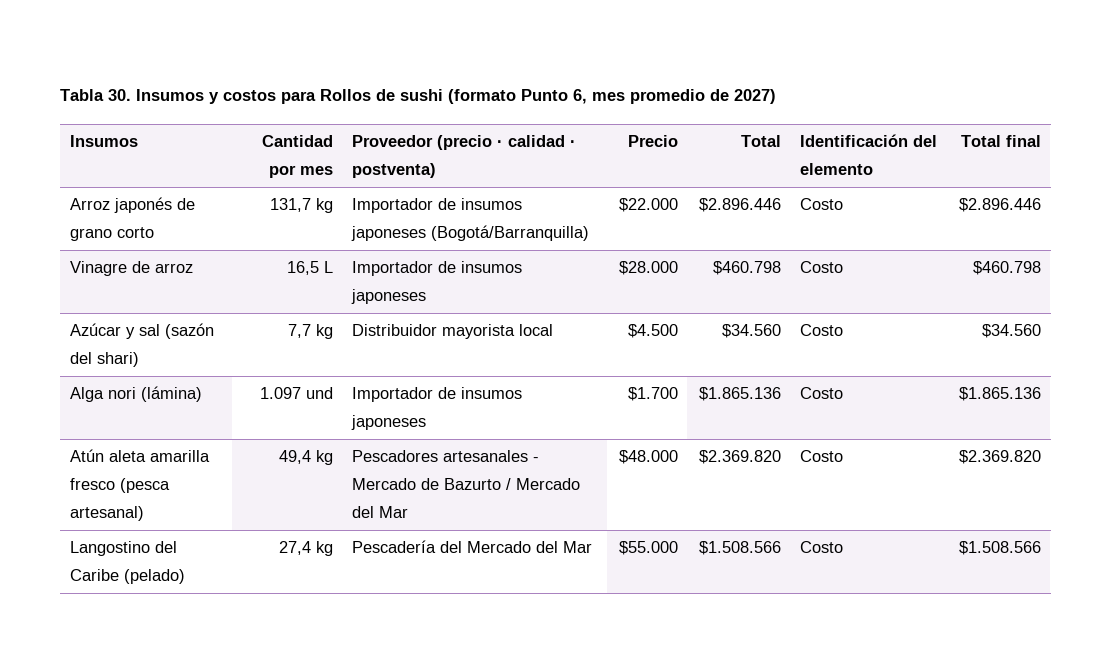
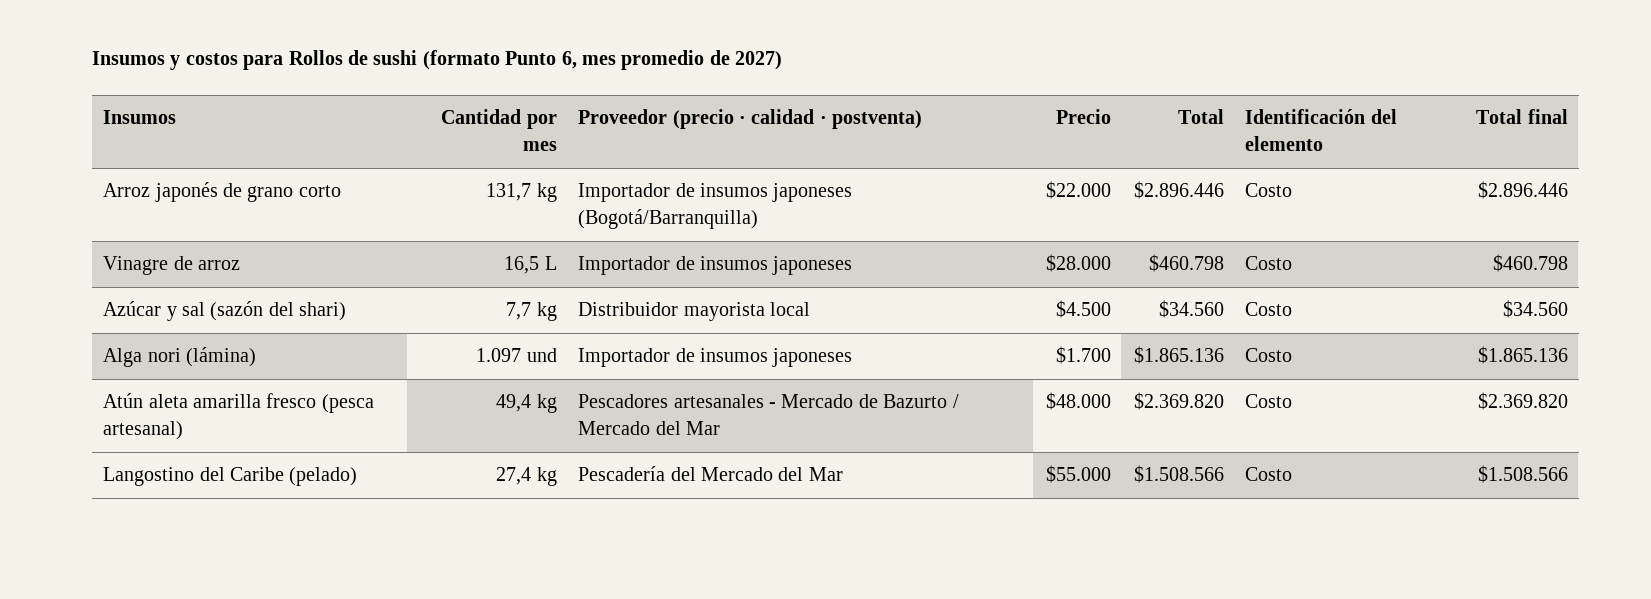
- Tabla 30. Insumos y costos para Rollos de sushi (formato Punto 6, mes promedio de 2027)
+ Insumos y costos para Rollos de sushi (formato Punto 6, mes promedio de 2027)

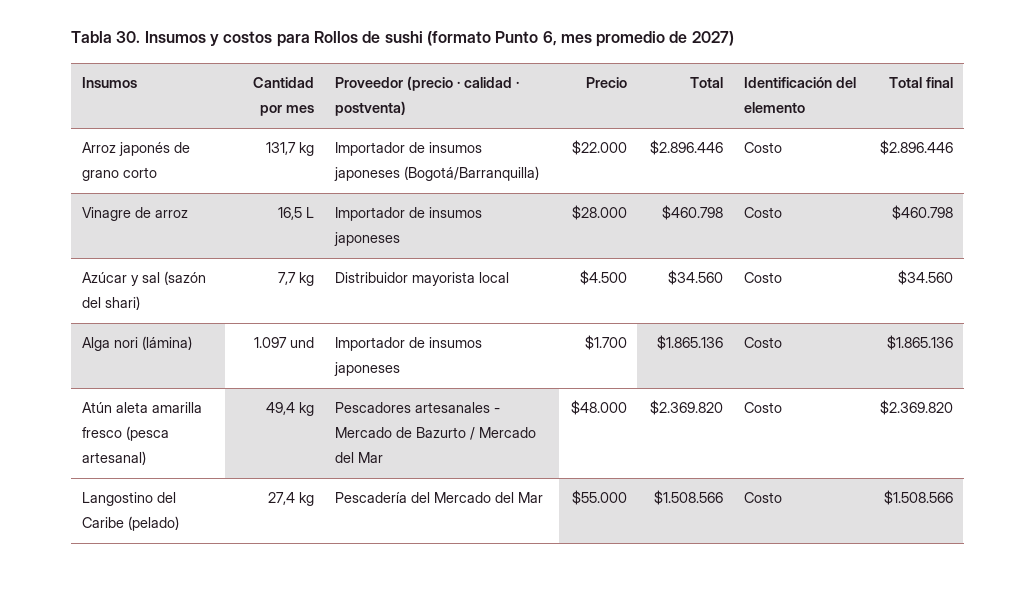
- Insumos y costos para Rollos de sushi (formato Punto 6, mes promedio de 2027)
+ Tabla 30. Insumos y costos para Rollos de sushi (formato Punto 6, mes promedio de 2027)

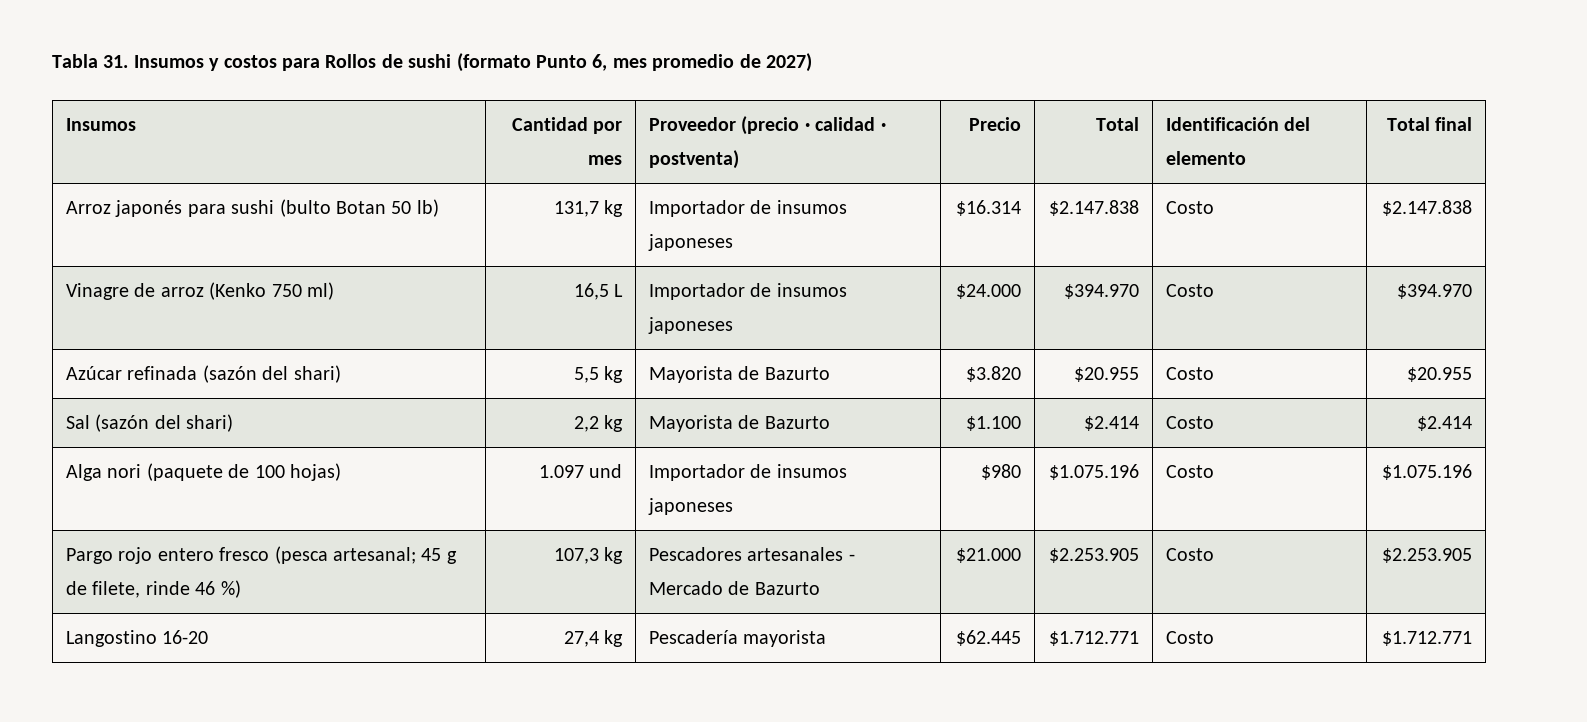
- Tabla 30. Insumos y costos para Rollos de sushi (formato Punto 6, mes promedio de 2027)
+ Tabla 31. Insumos y costos para Rollos de sushi (formato Punto 6, mes promedio de 2027)
- Arroz japonés de grano corto | 131,7 kg | Importador de insumos japoneses (Bogotá/Barranquilla) | $22.000 | $2.896.446 | Costo | $2.896.446
+ Arroz japonés para sushi (bulto Botan 50 lb) | 131,7 kg | Importador de insumos japoneses | $16.314 | $2.147.838 | Costo | $2.147.838
- Vinagre de arroz | 16,5 L | Importador de insumos japoneses | $28.000 | $460.798 | Costo | $460.798
+ Vinagre de arroz (Kenko 750 ml) | 16,5 L | Importador de insumos japoneses | $24.000 | $394.970 | Costo | $394.970
- Azúcar y sal (sazón del shari) | 7,7 kg | Distribuidor mayorista local | $4.500 | $34.560 | Costo | $34.560
- Alga nori (lámina) | 1.097 und | Importador de insumos japoneses | $1.700 | $1.865.136 | Costo | $1.865.136
- Atún aleta amarilla fresco (pesca artesanal) | 49,4 kg | Pescadores artesanales - Mercado de Bazurto / Mercado del Mar | $48.000 | $2.369.820 | Costo | $2.369.820
+ Azúcar refinada (sazón del shari) | 5,5 kg | Mayorista de Bazurto | $3.820 | $20.955 | Costo | $20.955
+ Sal (sazón del shari) | 2,2 kg | Mayorista de Bazurto | $1.100 | $2.414 | Costo | $2.414
+ Alga nori (paquete de 100 hojas) | 1.097 und | Importador de insumos japoneses | $980 | $1.075.196 | Costo | $1.075.196
+ Pargo rojo entero fresco (pesca artesanal; 45 g de filete, rinde 46 %) | 107,3 kg | Pescadores artesanales - Mercado de Bazurto | $21.000 | $2.253.905 | Costo | $2.253.905
- Langostino del Caribe (pelado) | 27,4 kg | Pescadería del Mercado del Mar | $55.000 | $1.508.566 | Costo | $1.508.566
+ Langostino 16-20 | 27,4 kg | Pescadería mayorista | $62.445 | $1.712.771 | Costo | $1.712.771

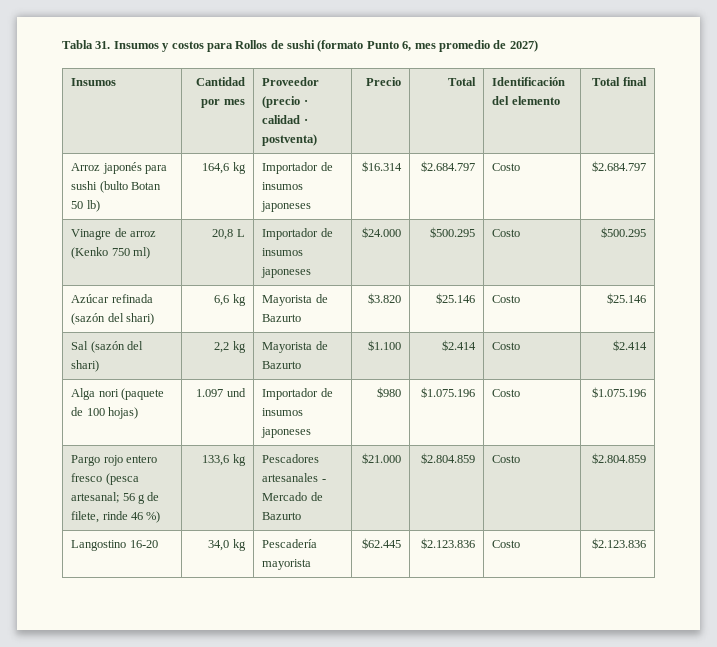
- Arroz japonés para sushi (bulto Botan 50 lb) | 131,7 kg | Importador de insumos japoneses | $16.314 | $2.147.838 | Costo | $2.147.838
+ Arroz japonés para sushi (bulto Botan 50 lb) | 164,6 kg | Importador de insumos japoneses | $16.314 | $2.684.797 | Costo | $2.684.797
- Vinagre de arroz (Kenko 750 ml) | 16,5 L | Importador de insumos japoneses | $24.000 | $394.970 | Costo | $394.970
+ Vinagre de arroz (Kenko 750 ml) | 20,8 L | Importador de insumos japoneses | $24.000 | $500.295 | Costo | $500.295
- Azúcar refinada (sazón del shari) | 5,5 kg | Mayorista de Bazurto | $3.820 | $20.955 | Costo | $20.955
+ Azúcar refinada (sazón del shari) | 6,6 kg | Mayorista de Bazurto | $3.820 | $25.146 | Costo | $25.146
- Pargo rojo entero fresco (pesca artesanal; 45 g de filete, rinde 46 %) | 107,3 kg | Pescadores artesanales - Mercado de Bazurto | $21.000 | $2.253.905 | Costo | $2.253.905
+ Pargo rojo entero fresco (pesca artesanal; 56 g de filete, rinde 46 %) | 133,6 kg | Pescadores artesanales - Mercado de Bazurto | $21.000 | $2.804.859 | Costo | $2.804.859
- Langostino 16-20 | 27,4 kg | Pescadería mayorista | $62.445 | $1.712.771 | Costo | $1.712.771
+ Langostino 16-20 | 34,0 kg | Pescadería mayorista | $62.445 | $2.123.836 | Costo | $2.123.836

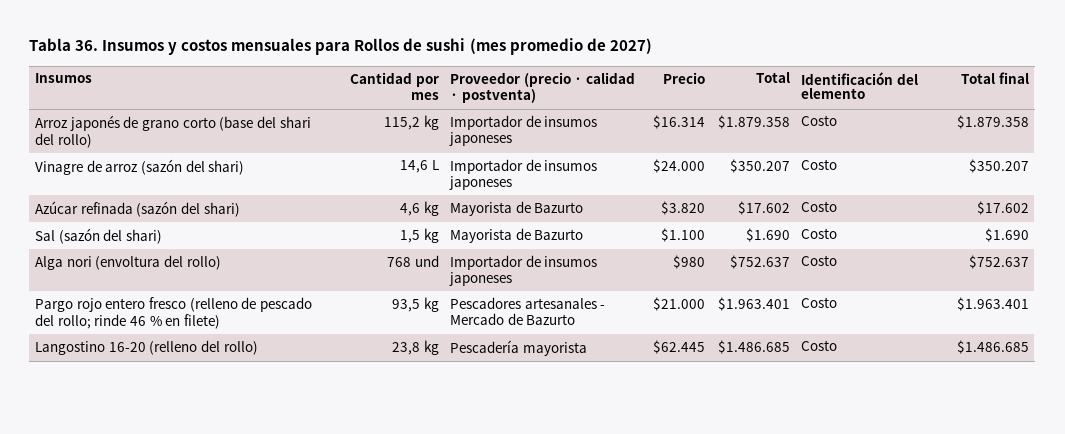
- Tabla 31. Insumos y costos para Rollos de sushi (formato Punto 6, mes promedio de 2027)
+ Tabla 36. Insumos y costos mensuales para Rollos de sushi (mes promedio de 2027)
- Arroz japonés para sushi (bulto Botan 50 lb) | 164,6 kg | Importador de insumos japoneses | $16.314 | $2.684.797 | Costo | $2.684.797
+ Arroz japonés de grano corto (base del shari del rollo) | 115,2 kg | Importador de insumos japoneses | $16.314 | $1.879.358 | Costo | $1.879.358
- Vinagre de arroz (Kenko 750 ml) | 20,8 L | Importador de insumos japoneses | $24.000 | $500.295 | Costo | $500.295
+ Vinagre de arroz (sazón del shari) | 14,6 L | Importador de insumos japoneses | $24.000 | $350.207 | Costo | $350.207
- Azúcar refinada (sazón del shari) | 6,6 kg | Mayorista de Bazurto | $3.820 | $25.146 | Costo | $25.146
+ Azúcar refinada (sazón del shari) | 4,6 kg | Mayorista de Bazurto | $3.820 | $17.602 | Costo | $17.602
- Sal (sazón del shari) | 2,2 kg | Mayorista de Bazurto | $1.100 | $2.414 | Costo | $2.414
+ Sal (sazón del shari) | 1,5 kg | Mayorista de Bazurto | $1.100 | $1.690 | Costo | $1.690
- Alga nori (paquete de 100 hojas) | 1.097 und | Importador de insumos japoneses | $980 | $1.075.196 | Costo | $1.075.196
+ Alga nori (envoltura del rollo) | 768 und | Importador de insumos japoneses | $980 | $752.637 | Costo | $752.637
- Pargo rojo entero fresco (pesca artesanal; 56 g de filete, rinde 46 %) | 133,6 kg | Pescadores artesanales - Mercado de Bazurto | $21.000 | $2.804.859 | Costo | $2.804.859
+ Pargo rojo entero fresco (relleno de pescado del rollo; rinde 46 % en filete) | 93,5 kg | Pescadores artesanales - Mercado de Bazurto | $21.000 | $1.963.401 | Costo | $1.963.401
- Langostino 16-20 | 34,0 kg | Pescadería mayorista | $62.445 | $2.123.836 | Costo | $2.123.836
+ Langostino 16-20 (relleno del rollo) | 23,8 kg | Pescadería mayorista | $62.445 | $1.486.685 | Costo | $1.486.685

